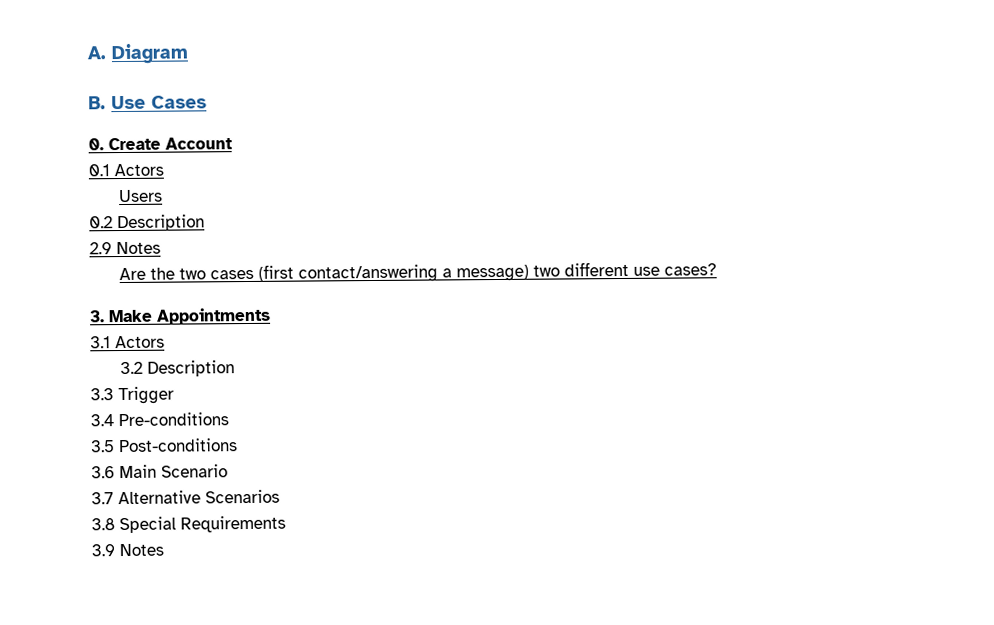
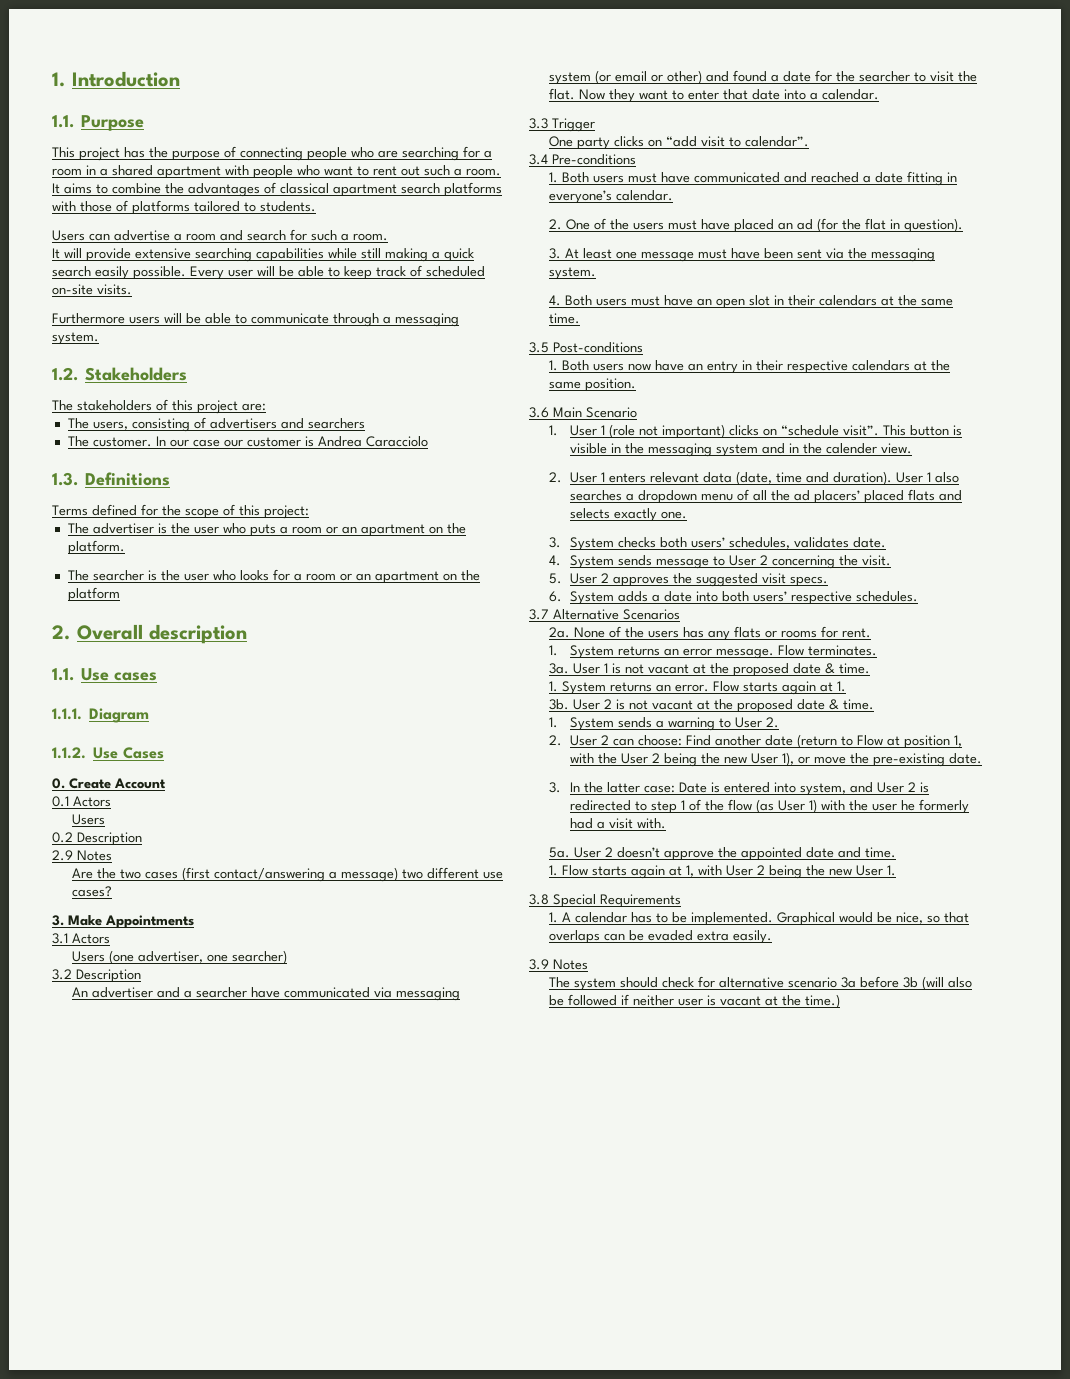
- A. Diagram
+ 1. Introduction
+ 1.1. Purpose
+ This project has the purpose of connecting people who are searching for a room in a shared apartment with people who want to rent out such a room. It aims to combine the advantages of classical apartment search platforms with those of platforms tailored to students.
+ Users can advertise a room and search for such a room.
+ It will provide extensive searching capabilities while still making a quick search easily possible. Every user will be able to keep track of scheduled on-site visits.
+ Furthermore users will be able to communicate through a messaging system.
+ 1.2. Stakeholders
+ The stakeholders of this project are:
+ The users, consisting of advertisers and searchers
+ The customer. In our case our customer is Andrea Caracciolo
+ 1.3. Definitions
+ Terms defined for the scope of this project:
+ The advertiser is the user who puts a room or an apartment on the platform.
+ The searcher is the user who looks for a room or an apartment on the platform
+ 2. Overall description
+ 1.1. Use cases
+ 1.1.1. Diagram
- B. Use Cases
+ 1.1.2. Use Cases
+ Users (one advertiser, one searcher)
  3.2 Description
+ An advertiser and a searcher have communicated via messaging system (or email or other) and found a date for the searcher to visit the flat. Now they want to enter that date into a calendar.
  3.3 Trigger
+ One party clicks on “add visit to calendar”.
  3.4 Pre-conditions
+ 1. Both users must have communicated and reached a date fitting in everyone’s calendar.
+ 2. One of the users must have placed an ad (for the flat in question).
+ 3. At least one message must have been sent via the messaging system.
+ 4. Both users must have an open slot in their calendars at the same time.
  3.5 Post-conditions
+ 1. Both users now have an entry in their respective calendars at the same position.
  3.6 Main Scenario
+ 1. User 1 (role not important) clicks on “schedule visit”. This button is visible in the messaging system and in the calender view.
+ 2. User 1 enters relevant data (date, time and duration). User 1 also searches a dropdown menu of all the ad placers’ placed flats and selects exactly one.
+ 3. System checks both users’ schedules, validates date.
+ 4. System sends message to User 2 concerning the visit.
+ 5. User 2 approves the suggested visit specs.
+ 6. System adds a date into both users’ respective schedules.
  3.7 Alternative Scenarios
+ 2a. None of the users has any flats or rooms for rent.
+ 1. System returns an error message. Flow terminates.
+ 3a. User 1 is not vacant at the proposed date & time.
+ 1. System returns an error. Flow starts again at 1.
+ 3b. User 2 is not vacant at the proposed date & time.
+ 1. System sends a warning to User 2.
+ 2. User 2 can choose: Find another date (return to Flow at position 1, with the User 2 being the new User 1), or move the pre-existing date.
+ 3. In the latter case: Date is entered into system, and User 2 is redirected to step 1 of the flow (as User 1) with the user he formerly had a visit with.
+ 5a. User 2 doesn’t approve the appointed date and time.
+ 1. Flow starts again at 1, with User 2 being the new User 1.
  3.8 Special Requirements
+ 1. A calendar has to be implemented. Graphical would be nice, so that overlaps can be evaded extra easily.
  3.9 Notes
+ The system should check for alternative scenario 3a before 3b (will also be followed if neither user is vacant at the time.)

